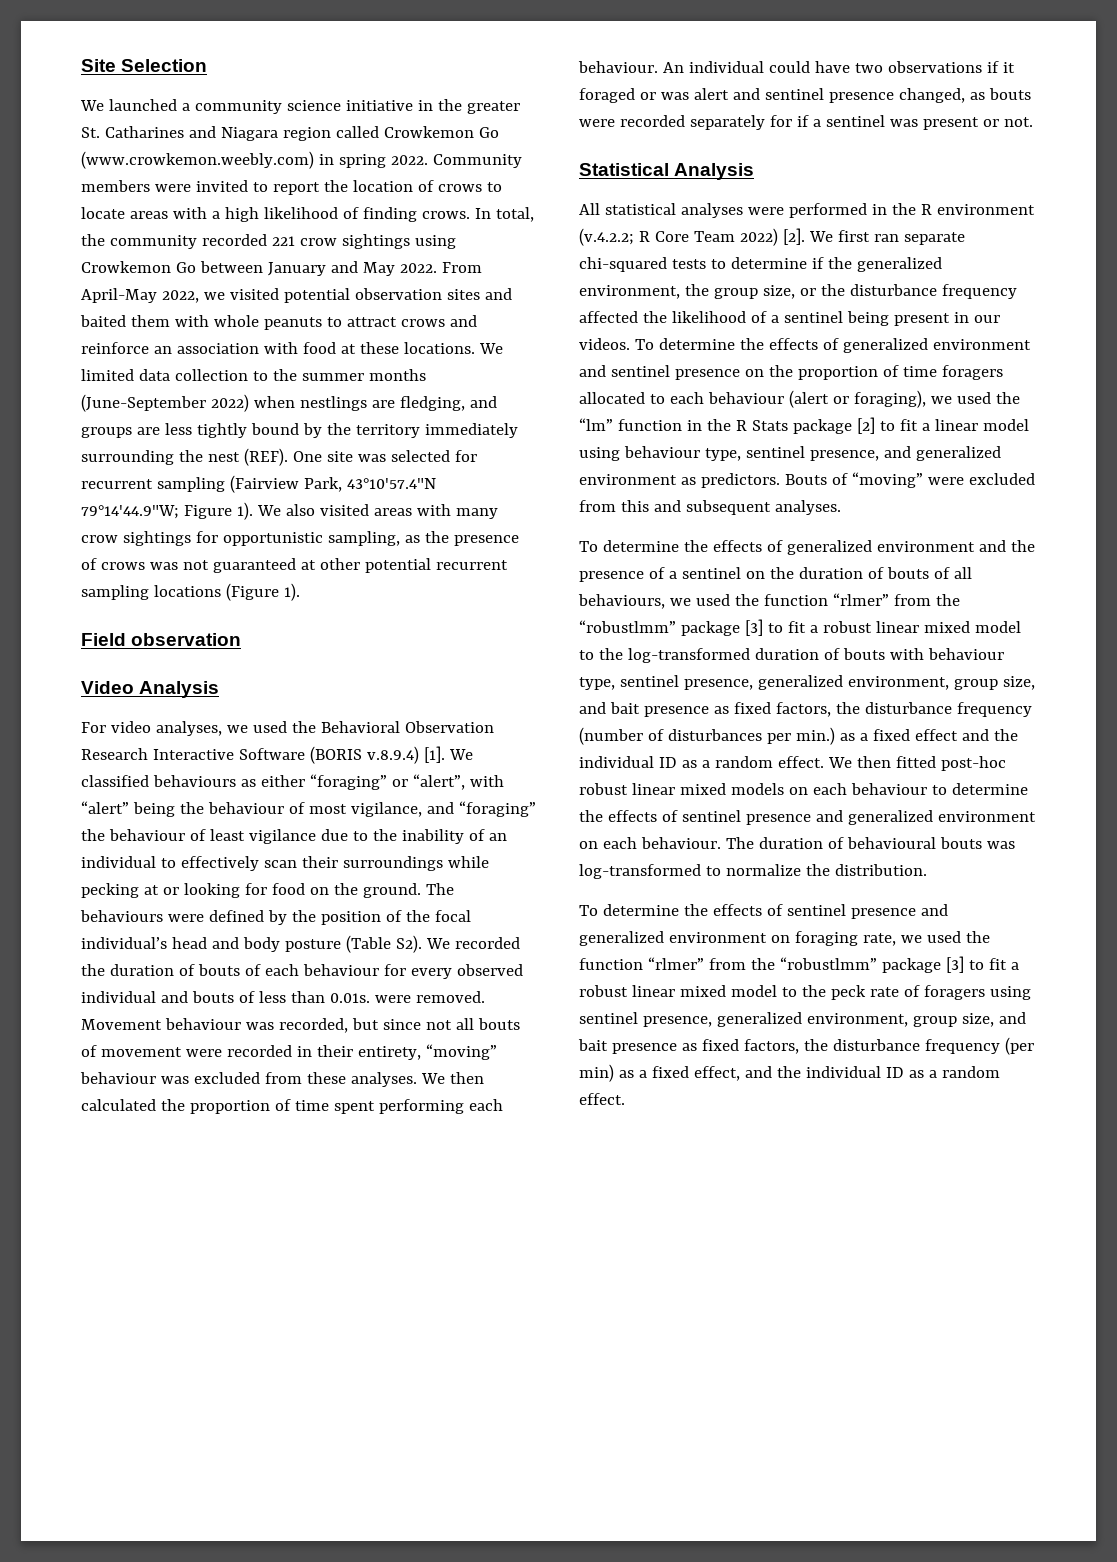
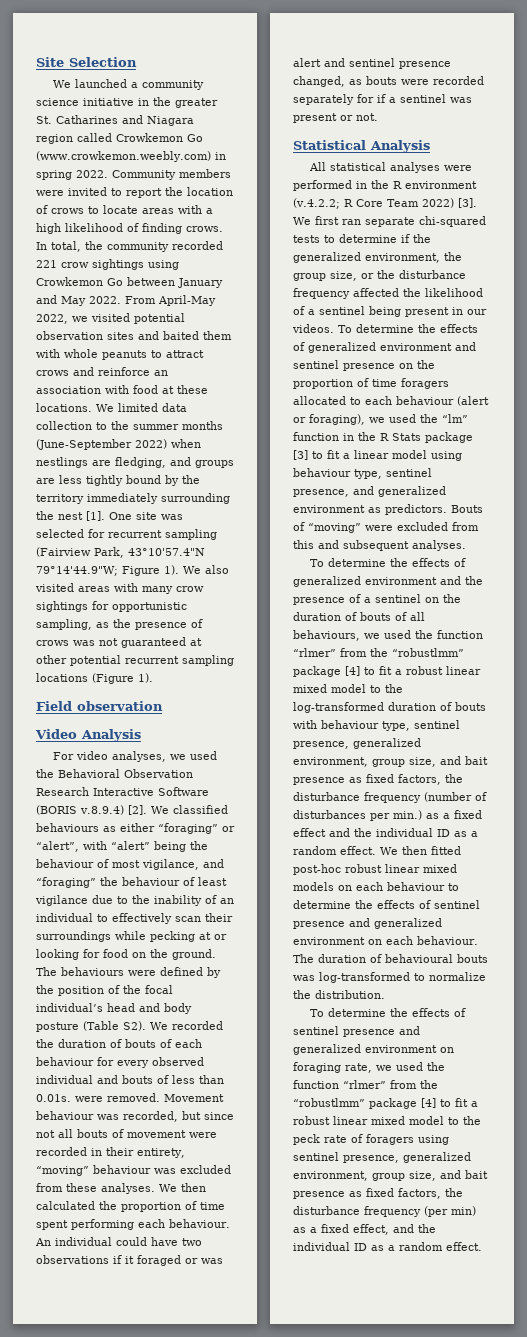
- We limited data collection to the summer months (June-September 2022) when nestlings are fledging, and groups are less tightly bound by the territory immediately surrounding the nest (REF).
+ We limited data collection to the summer months (June-September 2022) when nestlings are fledging, and groups are less tightly bound by the territory immediately surrounding the nest [1].
- For video analyses, we used the Behavioral Observation Research Interactive Software (BORIS v.8.9.4) [1].
+ For video analyses, we used the Behavioral Observation Research Interactive Software (BORIS v.8.9.4) [2].
- All statistical analyses were performed in the R environment (v.4.2.2; R Core Team 2022) [2].
+ All statistical analyses were performed in the R environment (v.4.2.2; R Core Team 2022) [3].
- To determine the effects of generalized environment and sentinel presence on the proportion of time foragers allocated to each behaviour (alert or foraging), we used the “lm” function in the R Stats package [2] to fit a linear model using behaviour type, sentinel presence, and generalized environment as predictors.
+ To determine the effects of generalized environment and sentinel presence on the proportion of time foragers allocated to each behaviour (alert or foraging), we used the “lm” function in the R Stats package [3] to fit a linear model using behaviour type, sentinel presence, and generalized environment as predictors.
- To determine the effects of generalized environment and the presence of a sentinel on the duration of bouts of all behaviours, we used the function “rlmer” from the “robustlmm” package [3] to fit a robust linear mixed model to the log-transformed duration of bouts with behaviour type, sentinel presence, generalized environment, group size, and bait presence as fixed factors, the disturbance frequency (number of disturbances per min.) as a fixed effect and the individual ID as a random effect.
+ To determine the effects of generalized environment and the presence of a sentinel on the duration of bouts of all behaviours, we used the function “rlmer” from the “robustlmm” package [4] to fit a robust linear mixed model to the log-transformed duration of bouts with behaviour type, sentinel presence, generalized environment, group size, and bait presence as fixed factors, the disturbance frequency (number of disturbances per min.) as a fixed effect and the individual ID as a random effect.
- To determine the effects of sentinel presence and generalized environment on foraging rate, we used the function “rlmer” from the “robustlmm” package [3] to fit a robust linear mixed model to the peck rate of foragers using sentinel presence, generalized environment, group size, and bait presence as fixed factors, the disturbance frequency (per min) as a fixed effect, and the individual ID as a random effect.
+ To determine the effects of sentinel presence and generalized environment on foraging rate, we used the function “rlmer” from the “robustlmm” package [4] to fit a robust linear mixed model to the peck rate of foragers using sentinel presence, generalized environment, group size, and bait presence as fixed factors, the disturbance frequency (per min) as a fixed effect, and the individual ID as a random effect.

